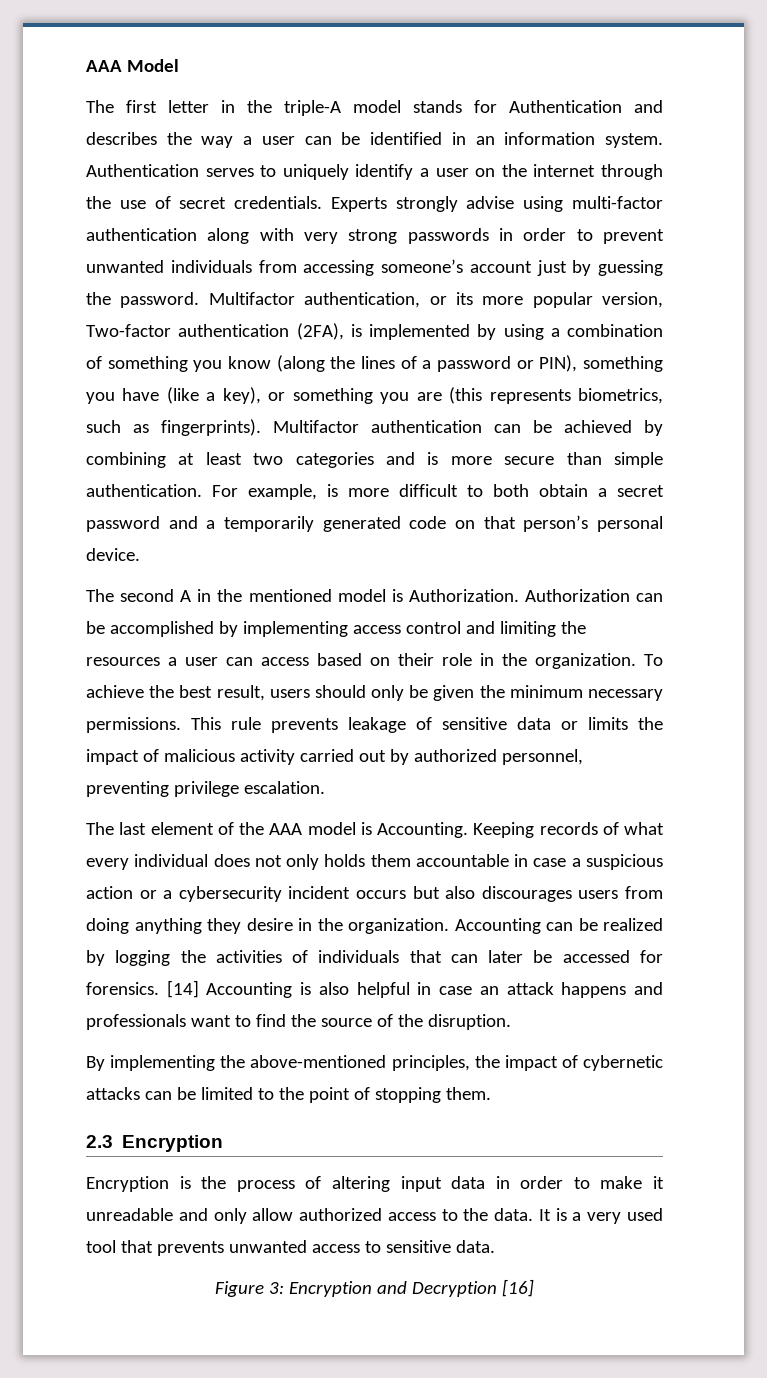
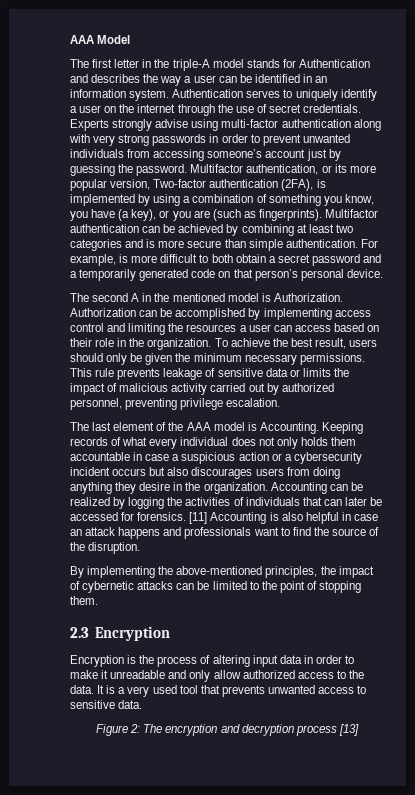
- Multifactor authentication, or its more popular version, Two-factor authentication (2FA), is implemented by using a combination of something you know (along the lines of a password or PIN), something you have (like a key), or something you are (this represents biometrics, such as fingerprints).
+ Multifactor authentication, or its more popular version, Two-factor authentication (2FA), is implemented by using a combination of something you know, you have (a key), or you are (such as fingerprints).
- [14] Accounting is also helpful in case an attack happens and professionals want to find the source of the disruption.
+ [11] Accounting is also helpful in case an attack happens and professionals want to find the source of the disruption.
- Figure 3: Encryption and Decryption [16]
+ Figure 2: The encryption and decryption process [13]

